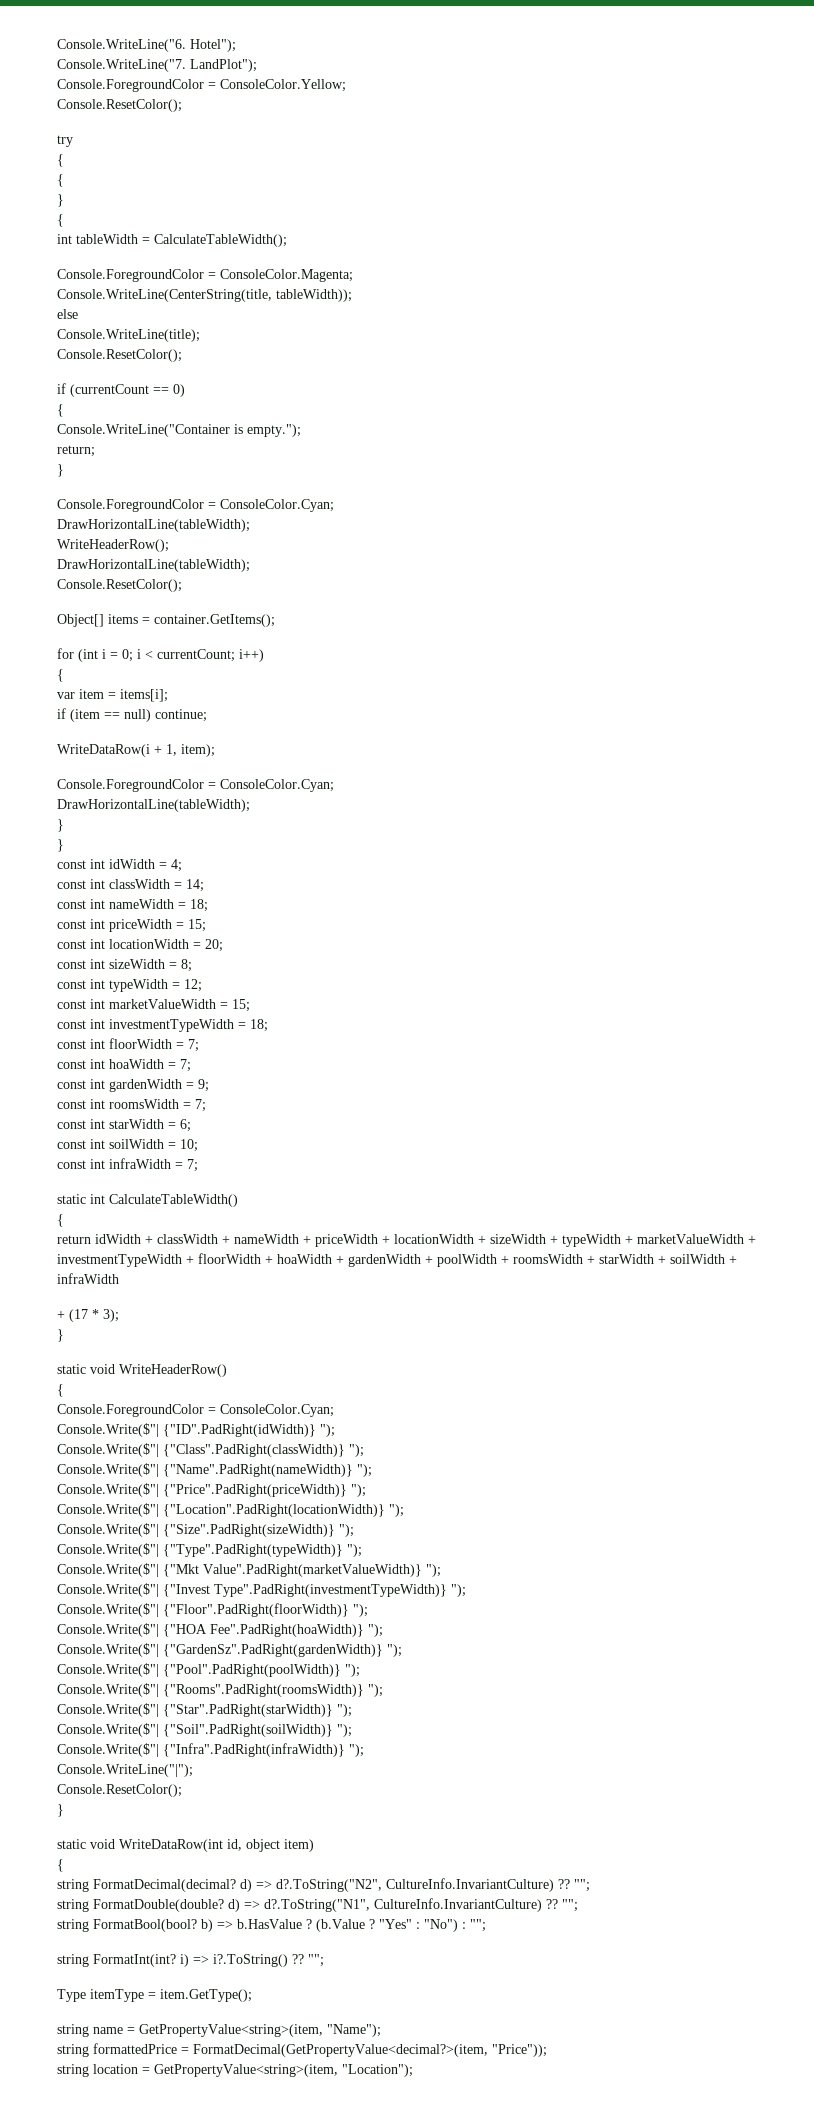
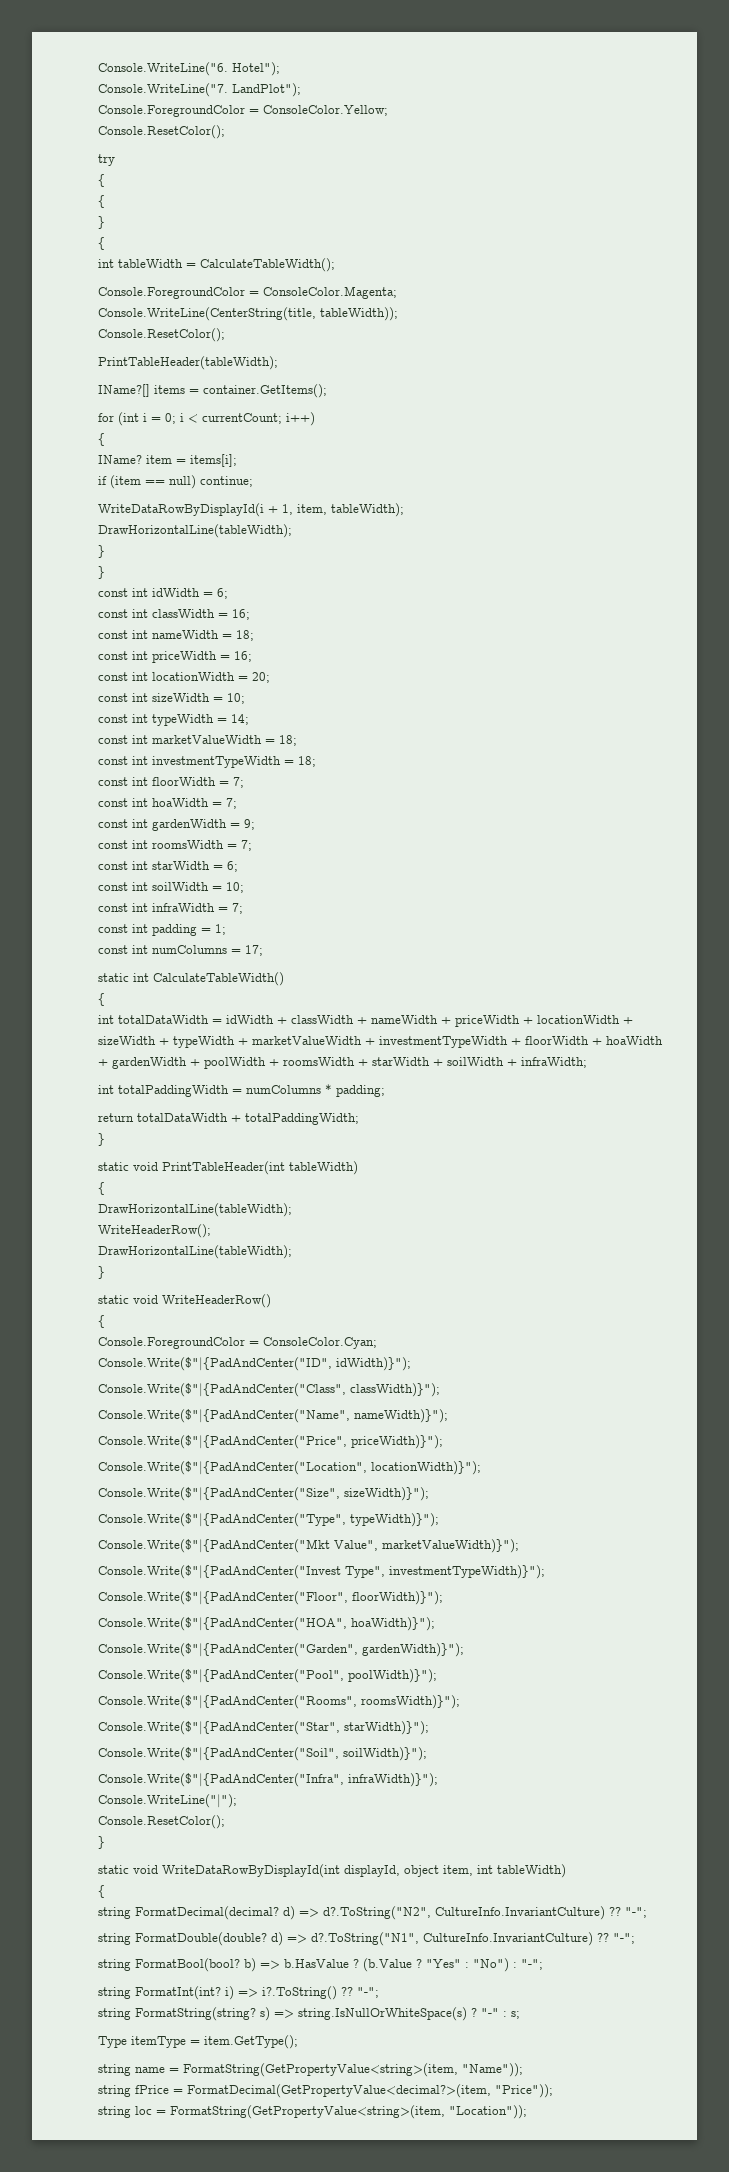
  Console.WriteLine(CenterString(title, tableWidth));
- else
- Console.WriteLine(title);
  Console.ResetColor();
- if (currentCount == 0)
- {
- Console.WriteLine("Container is empty.");
- return;
- }
- Console.ForegroundColor = ConsoleColor.Cyan;
- DrawHorizontalLine(tableWidth);
- WriteHeaderRow();
- DrawHorizontalLine(tableWidth);
- Console.ResetColor();
- Object[] items = container.GetItems();
+ PrintTableHeader(tableWidth);
+ IName?[] items = container.GetItems();
- var item = items[i];
+ IName? item = items[i];
- WriteDataRow(i + 1, item);
- Console.ForegroundColor = ConsoleColor.Cyan;
+ WriteDataRowByDisplayId(i + 1, item, tableWidth);
- const int idWidth = 4;
+ const int idWidth = 6;
- const int classWidth = 14;
+ const int classWidth = 16;
- const int priceWidth = 15;
+ const int priceWidth = 16;
- const int sizeWidth = 8;
+ const int sizeWidth = 10;
- const int typeWidth = 12;
+ const int typeWidth = 14;
- const int marketValueWidth = 15;
+ const int marketValueWidth = 18;
+ const int padding = 1;
+ const int numColumns = 17;
- return idWidth + classWidth + nameWidth + priceWidth + locationWidth + sizeWidth + typeWidth + marketValueWidth + investmentTypeWidth + floorWidth + hoaWidth + gardenWidth + poolWidth + roomsWidth + starWidth + soilWidth + infraWidth
- + (17 * 3);
+ int totalDataWidth = idWidth + classWidth + nameWidth + priceWidth + locationWidth + sizeWidth + typeWidth + marketValueWidth + investmentTypeWidth + floorWidth + hoaWidth + gardenWidth + poolWidth + roomsWidth + starWidth + soilWidth + infraWidth;
+ int totalPaddingWidth = numColumns * padding;
+ return totalDataWidth + totalPaddingWidth;
+ }
+ static void PrintTableHeader(int tableWidth)
+ {
+ DrawHorizontalLine(tableWidth);
+ WriteHeaderRow();
+ DrawHorizontalLine(tableWidth);
- Console.Write($"| {"ID".PadRight(idWidth)} ");
- Console.Write($"| {"Class".PadRight(classWidth)} ");
- Console.Write($"| {"Name".PadRight(nameWidth)} ");
- Console.Write($"| {"Price".PadRight(priceWidth)} ");
- Console.Write($"| {"Location".PadRight(locationWidth)} ");
- Console.Write($"| {"Size".PadRight(sizeWidth)} ");
- Console.Write($"| {"Type".PadRight(typeWidth)} ");
- Console.Write($"| {"Mkt Value".PadRight(marketValueWidth)} ");
- Console.Write($"| {"Invest Type".PadRight(investmentTypeWidth)} ");
- Console.Write($"| {"Floor".PadRight(floorWidth)} ");
- Console.Write($"| {"HOA Fee".PadRight(hoaWidth)} ");
- Console.Write($"| {"GardenSz".PadRight(gardenWidth)} ");
- Console.Write($"| {"Pool".PadRight(poolWidth)} ");
- Console.Write($"| {"Rooms".PadRight(roomsWidth)} ");
- Console.Write($"| {"Star".PadRight(starWidth)} ");
- Console.Write($"| {"Soil".PadRight(soilWidth)} ");
- Console.Write($"| {"Infra".PadRight(infraWidth)} ");
+ Console.Write($"|{PadAndCenter("ID", idWidth)}");
+ Console.Write($"|{PadAndCenter("Class", classWidth)}");
+ Console.Write($"|{PadAndCenter("Name", nameWidth)}");
+ Console.Write($"|{PadAndCenter("Price", priceWidth)}");
+ Console.Write($"|{PadAndCenter("Location", locationWidth)}");
+ Console.Write($"|{PadAndCenter("Size", sizeWidth)}");
+ Console.Write($"|{PadAndCenter("Type", typeWidth)}");
+ Console.Write($"|{PadAndCenter("Mkt Value", marketValueWidth)}");
+ Console.Write($"|{PadAndCenter("Invest Type", investmentTypeWidth)}");
+ Console.Write($"|{PadAndCenter("Floor", floorWidth)}");
+ Console.Write($"|{PadAndCenter("HOA", hoaWidth)}");
+ Console.Write($"|{PadAndCenter("Garden", gardenWidth)}");
+ Console.Write($"|{PadAndCenter("Pool", poolWidth)}");
+ Console.Write($"|{PadAndCenter("Rooms", roomsWidth)}");
+ Console.Write($"|{PadAndCenter("Star", starWidth)}");
+ Console.Write($"|{PadAndCenter("Soil", soilWidth)}");
+ Console.Write($"|{PadAndCenter("Infra", infraWidth)}");
- static void WriteDataRow(int id, object item)
+ static void WriteDataRowByDisplayId(int displayId, object item, int tableWidth)
- string FormatDecimal(decimal? d) => d?.ToString("N2", CultureInfo.InvariantCulture) ?? "";
+ string FormatDecimal(decimal? d) => d?.ToString("N2", CultureInfo.InvariantCulture) ?? "-";
- string FormatDouble(double? d) => d?.ToString("N1", CultureInfo.InvariantCulture) ?? "";
+ string FormatDouble(double? d) => d?.ToString("N1", CultureInfo.InvariantCulture) ?? "-";
- "Yes" : "No") : "";
+ "Yes" : "No") : "-";
- string FormatInt(int? i) => i?.ToString() ?? "";
+ string FormatInt(int? i) => i?.ToString() ?? "-";
+ string FormatString(string? s) => string.IsNullOrWhiteSpace(s) ? "-" : s;
- string name = GetPropertyValue<string>(item, "Name");
- string formattedPrice = FormatDecimal(GetPropertyValue<decimal?>(item, "Price"));
+ string name = FormatString(GetPropertyValue<string>(item, "Name"));
+ string fPrice = FormatDecimal(GetPropertyValue<decimal?>(item, "Price"));
- string location = GetPropertyValue<string>(item, "Location");
+ string loc = FormatString(GetPropertyValue<string>(item, "Location"));

